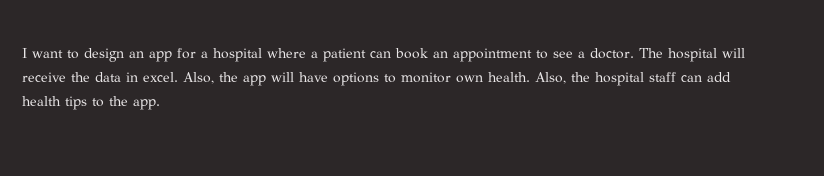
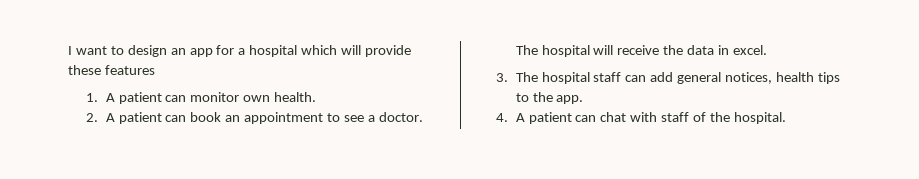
- I want to design an app for a hospital where a patient can book an appointment to see a doctor.
+ I want to design an app for a hospital which will provide these features
+ 1. A patient can monitor own health.
+ 2. A patient can book an appointment to see a doctor.
- The hospital will receive the data in excel. Also, the app will have options to monitor own health. Also, the hospital staff can add health tips to the app.
+ The hospital will receive the data in excel.
+ 3. The hospital staff can add general notices, health tips to the app.
+ 4. A patient can chat with staff of the hospital.

